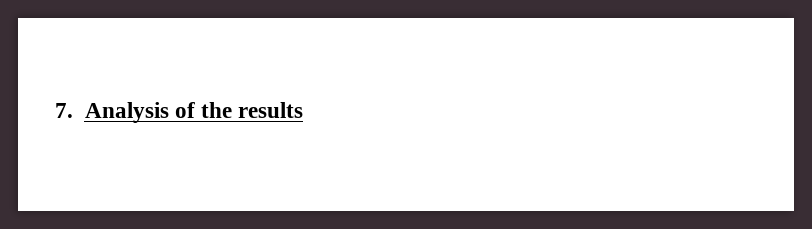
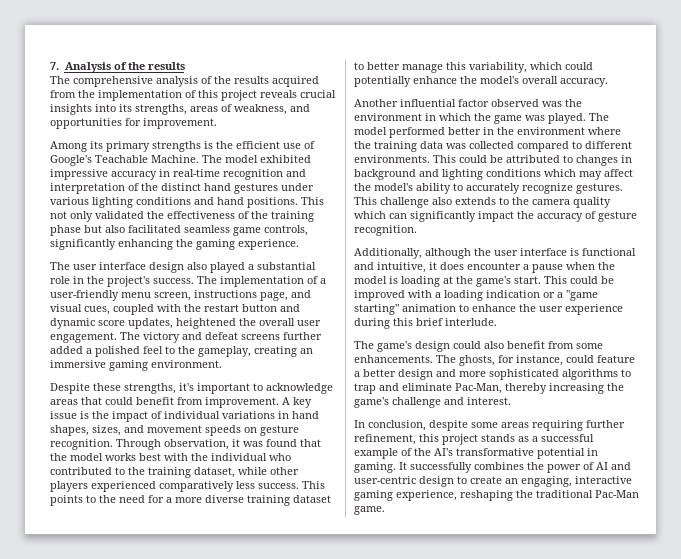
+ The comprehensive analysis of the results acquired from the implementation of this project reveals crucial insights into its strengths, areas of weakness, and opportunities for improvement.
+ Among its primary strengths is the efficient use of Google's Teachable Machine. The model exhibited impressive accuracy in real-time recognition and interpretation of the distinct hand gestures under various lighting conditions and hand positions. This not only validated the effectiveness of the training phase but also facilitated seamless game controls, significantly enhancing the gaming experience.
+ The user interface design also played a substantial role in the project's success. The implementation of a user-friendly menu screen, instructions page, and visual cues, coupled with the restart button and dynamic score updates, heightened the overall user engagement. The victory and defeat screens further added a polished feel to the gameplay, creating an immersive gaming environment.
+ Despite these strengths, it's important to acknowledge areas that could benefit from improvement. A key issue is the impact of individual variations in hand shapes, sizes, and movement speeds on gesture recognition. Through observation, it was found that the model works best with the individual who contributed to the training dataset, while other players experienced comparatively less success. This points to the need for a more diverse training dataset to better manage this variability, which could potentially enhance the model's overall accuracy.
+ Another influential factor observed was the environment in which the game was played. The model performed better in the environment where the training data was collected compared to different environments. This could be attributed to changes in background and lighting conditions which may affect the model's ability to accurately recognize gestures. This challenge also extends to the camera quality which can significantly impact the accuracy of gesture recognition.
+ Additionally, although the user interface is functional and intuitive, it does encounter a pause when the model is loading at the game's start. This could be improved with a loading indication or a "game starting" animation to enhance the user experience during this brief interlude.
+ The game's design could also benefit from some enhancements. The ghosts, for instance, could feature a better design and more sophisticated algorithms to trap and eliminate Pac-Man, thereby increasing the game's challenge and interest.
+ In conclusion, despite some areas requiring further refinement, this project stands as a successful example of the AI's transformative potential in gaming. It successfully combines the power of AI and user-centric design to create an engaging, interactive gaming experience, reshaping the traditional Pac-Man game.

